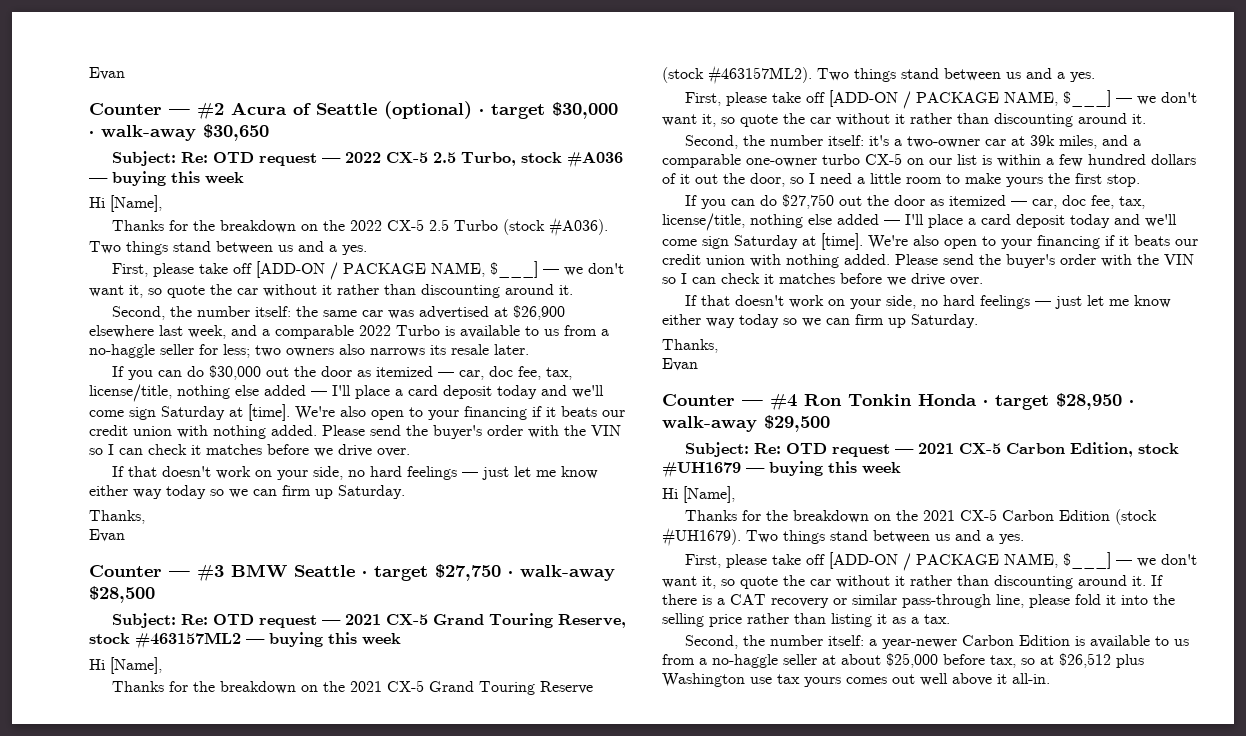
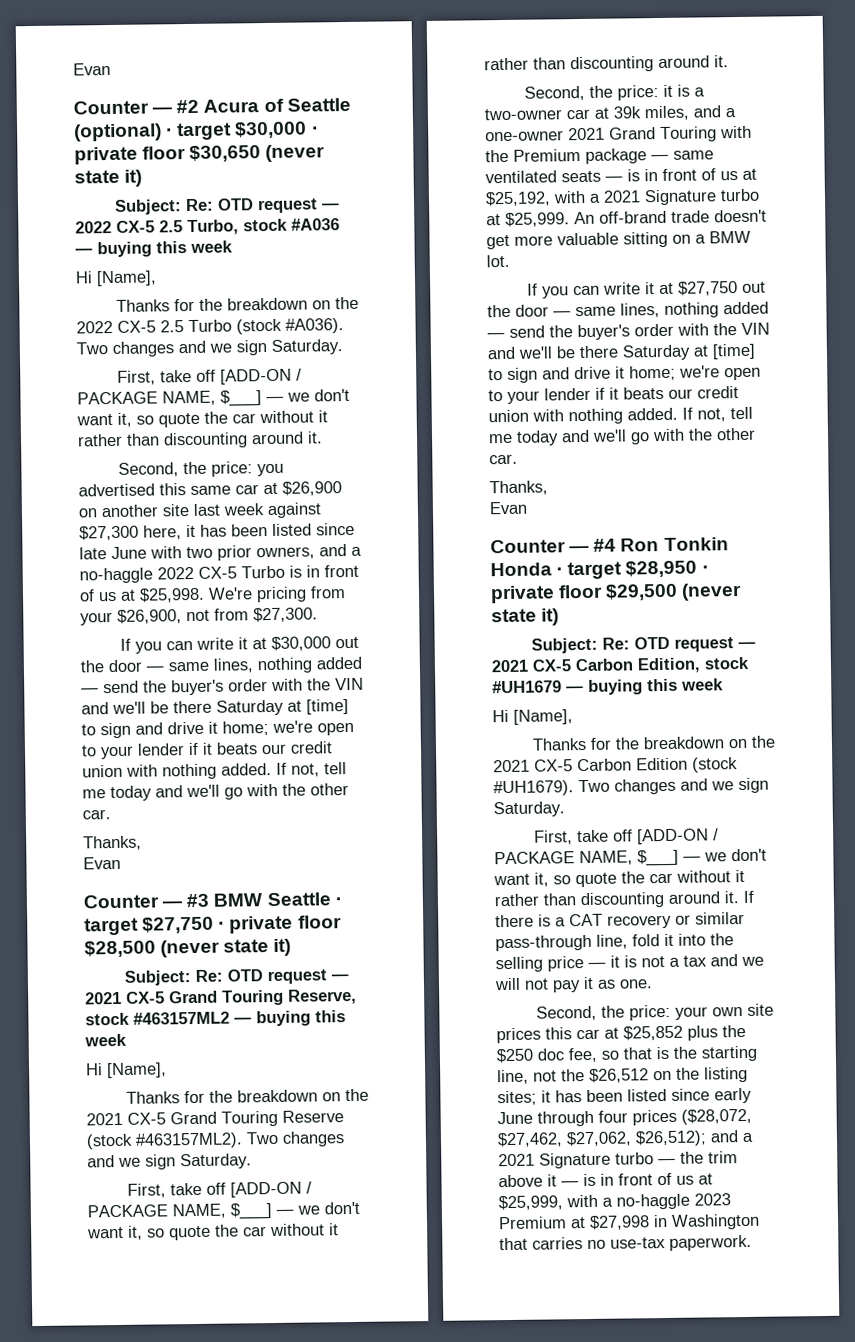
- Counter — #2 Acura of Seattle (optional) · target $30,000 · walk-away $30,650
+ Counter — #2 Acura of Seattle (optional) · target $30,000 · private floor $30,650 (never state it)
- Thanks for the breakdown on the 2022 CX-5 2.5 Turbo (stock #A036). Two things stand between us and a yes.
- First, please take off [ADD-ON / PACKAGE NAME, $___] — we don't want it, so quote the car without it rather than discounting around it.
+ Thanks for the breakdown on the 2022 CX-5 2.5 Turbo (stock #A036). Two changes and we sign Saturday.
+ First, take off [ADD-ON / PACKAGE NAME, $___] — we don't want it, so quote the car without it rather than discounting around it.
- Second, the number itself: the same car was advertised at $26,900 elsewhere last week, and a comparable 2022 Turbo is available to us from a no-haggle seller for less; two owners also narrows its resale later.
- If you can do $30,000 out the door as itemized — car, doc fee, tax, license/title, nothing else added — I'll place a card deposit today and we'll come sign Saturday at [time]. We're also open to your financing if it beats our credit union with nothing added. Please send the buyer's order with the VIN so I can check it matches before we drive over.
- If that doesn't work on your side, no hard feelings — just let me know either way today so we can firm up Saturday.
+ Second, the price: you advertised this same car at $26,900 on another site last week against $27,300 here, it has been listed since late June with two prior owners, and a no-haggle 2022 CX-5 Turbo is in front of us at $25,998. We're pricing from your $26,900, not from $27,300.
+ If you can write it at $30,000 out the door — same lines, nothing added — send the buyer's order with the VIN and we'll be there Saturday at [time] to sign and drive it home; we're open to your lender if it beats our credit union with nothing added. If not, tell me today and we'll go with the other car.
- Counter — #3 BMW Seattle · target $27,750 · walk-away $28,500
+ Counter — #3 BMW Seattle · target $27,750 · private floor $28,500 (never state it)
- Thanks for the breakdown on the 2021 CX-5 Grand Touring Reserve (stock #463157ML2). Two things stand between us and a yes.
- First, please take off [ADD-ON / PACKAGE NAME, $___] — we don't want it, so quote the car without it rather than discounting around it.
+ Thanks for the breakdown on the 2021 CX-5 Grand Touring Reserve (stock #463157ML2). Two changes and we sign Saturday.
+ First, take off [ADD-ON / PACKAGE NAME, $___] — we don't want it, so quote the car without it rather than discounting around it.
- Second, the number itself: it's a two-owner car at 39k miles, and a comparable one-owner turbo CX-5 on our list is within a few hundred dollars of it out the door, so I need a little room to make yours the first stop.
- If you can do $27,750 out the door as itemized — car, doc fee, tax, license/title, nothing else added — I'll place a card deposit today and we'll come sign Saturday at [time]. We're also open to your financing if it beats our credit union with nothing added. Please send the buyer's order with the VIN so I can check it matches before we drive over.
- If that doesn't work on your side, no hard feelings — just let me know either way today so we can firm up Saturday.
+ Second, the price: it is a two-owner car at 39k miles, and a one-owner 2021 Grand Touring with the Premium package — same ventilated seats — is in front of us at $25,192, with a 2021 Signature turbo at $25,999. An off-brand trade doesn't get more valuable sitting on a BMW lot.
+ If you can write it at $27,750 out the door — same lines, nothing added — send the buyer's order with the VIN and we'll be there Saturday at [time] to sign and drive it home; we're open to your lender if it beats our credit union with nothing added. If not, tell me today and we'll go with the other car.
- Counter — #4 Ron Tonkin Honda · target $28,950 · walk-away $29,500
+ Counter — #4 Ron Tonkin Honda · target $28,950 · private floor $29,500 (never state it)
- Thanks for the breakdown on the 2021 CX-5 Carbon Edition (stock #UH1679). Two things stand between us and a yes.
- First, please take off [ADD-ON / PACKAGE NAME, $___] — we don't want it, so quote the car without it rather than discounting around it.
+ Thanks for the breakdown on the 2021 CX-5 Carbon Edition (stock #UH1679). Two changes and we sign Saturday.
+ First, take off [ADD-ON / PACKAGE NAME, $___] — we don't want it, so quote the car without it rather than discounting around it.
- If there is a CAT recovery or similar pass-through line, please fold it into the selling price rather than listing it as a tax.
- Second, the number itself: a year-newer Carbon Edition is available to us from a no-haggle seller at about $25,000 before tax, so at $26,512 plus Washington use tax yours comes out well above it all-in.
+ If there is a CAT recovery or similar pass-through line, fold it into the selling price — it is not a tax and we will not pay it as one.
+ Second, the price: your own site prices this car at $25,852 plus the $250 doc fee, so that is the starting line, not the $26,512 on the listing sites; it has been listed since early June through four prices ($28,072, $27,462, $27,062, $26,512); and a 2021 Signature turbo — the trim above it — is in front of us at $25,999, with a no-haggle 2023 Premium at $27,998 in Washington that carries no use-tax paperwork.

